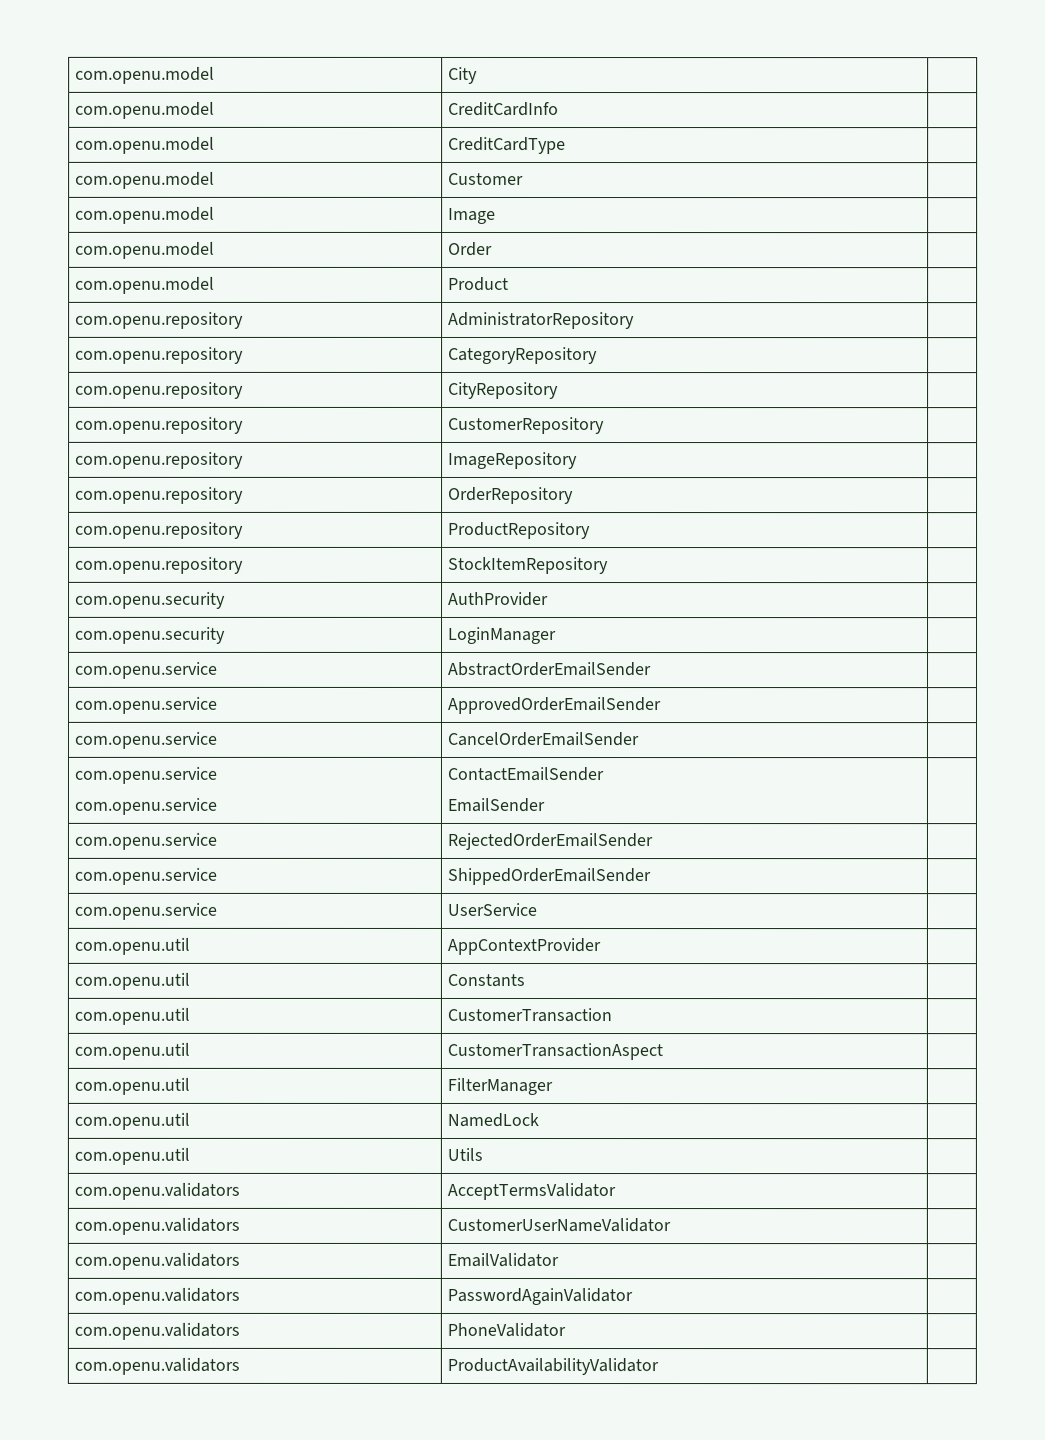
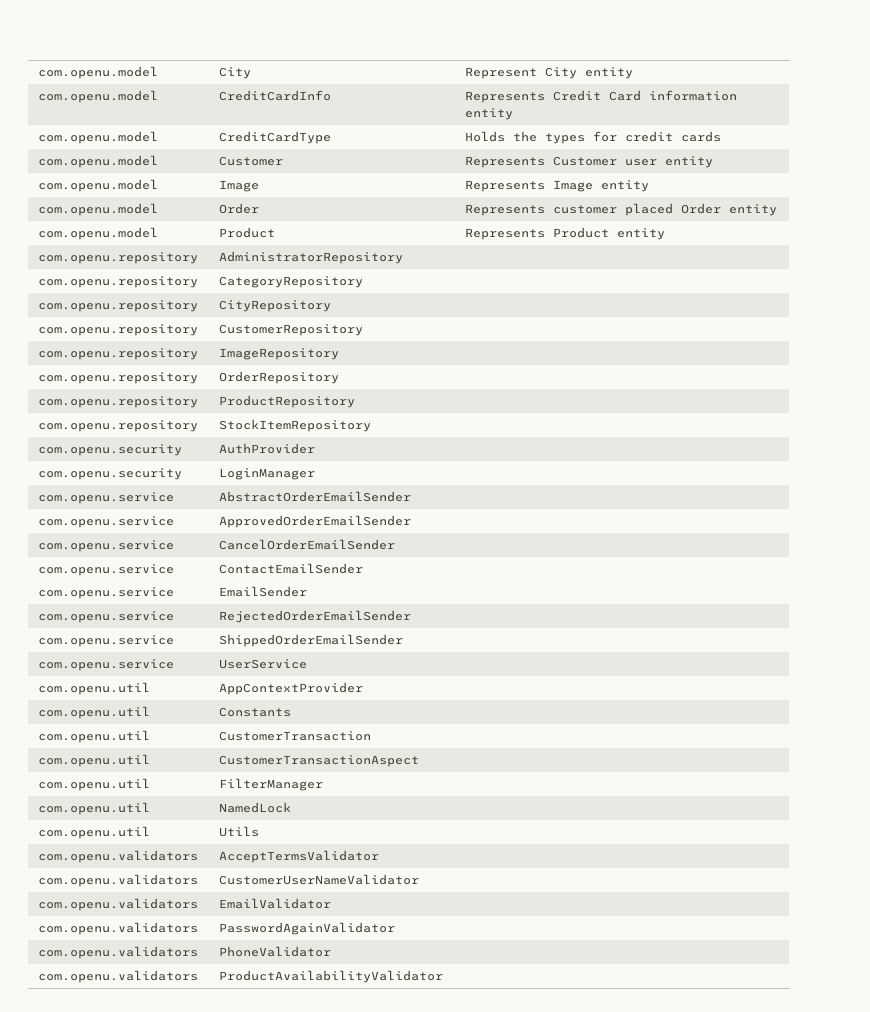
- com.openu.model | City |
+ com.openu.model | City | Represent City entity
- com.openu.model | CreditCardInfo |
- com.openu.model | CreditCardType |
- com.openu.model | Customer |
+ com.openu.model | CreditCardInfo | Represents Credit Card information entity
+ com.openu.model | CreditCardType | Holds the types for credit cards
+ com.openu.model | Customer | Represents Customer user entity
- com.openu.model | Image |
+ com.openu.model | Image | Represents Image entity
- com.openu.model | Order |
+ com.openu.model | Order | Represents customer placed Order entity
- com.openu.model | Product |
+ com.openu.model | Product | Represents Product entity

